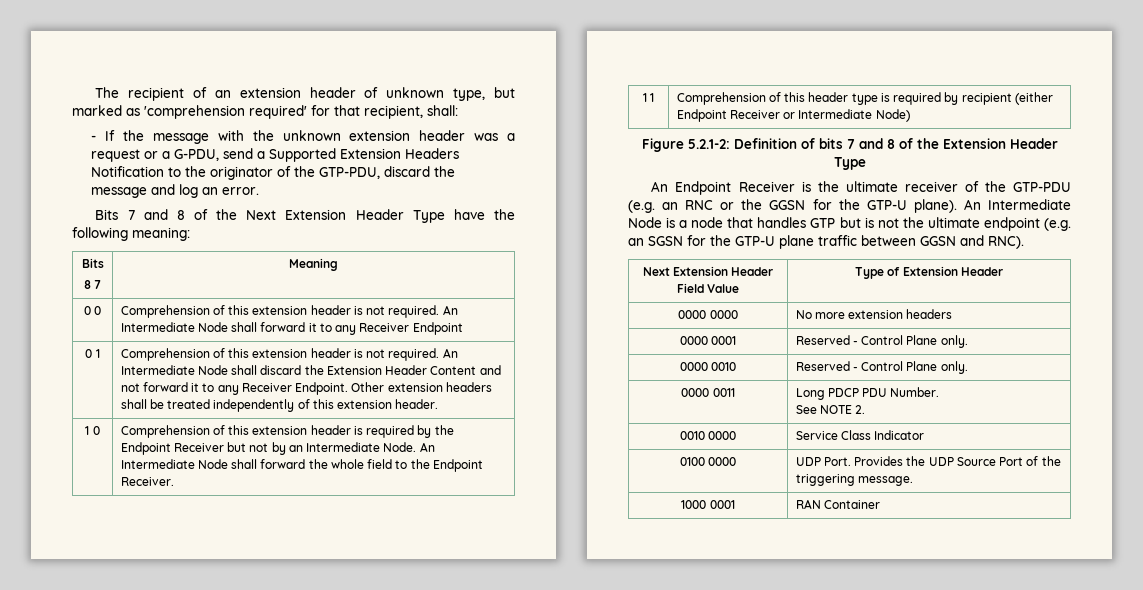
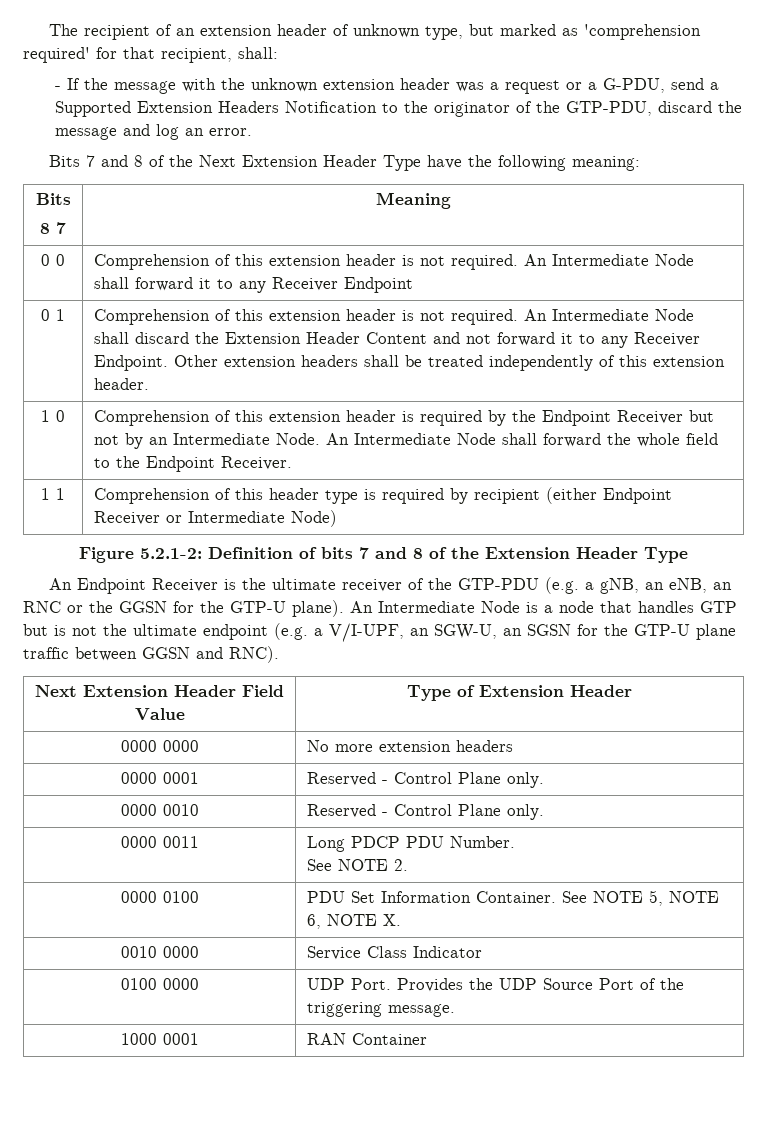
- An Endpoint Receiver is the ultimate receiver of the GTP-PDU (e.g. an RNC or the GGSN for the GTP-U plane).
+ An Endpoint Receiver is the ultimate receiver of the GTP-PDU (e.g. a gNB, an eNB, an RNC or the GGSN for the GTP-U plane).
- An Intermediate Node is a node that handles GTP but is not the ultimate endpoint (e.g. an SGSN for the GTP-U plane traffic between GGSN and RNC).
+ An Intermediate Node is a node that handles GTP but is not the ultimate endpoint (e.g. a V/I-UPF, an SGW-U, an SGSN for the GTP-U plane traffic between GGSN and RNC).
+ 0000 0100 | PDU Set Information Container. See NOTE 5, NOTE 6, NOTE X.

